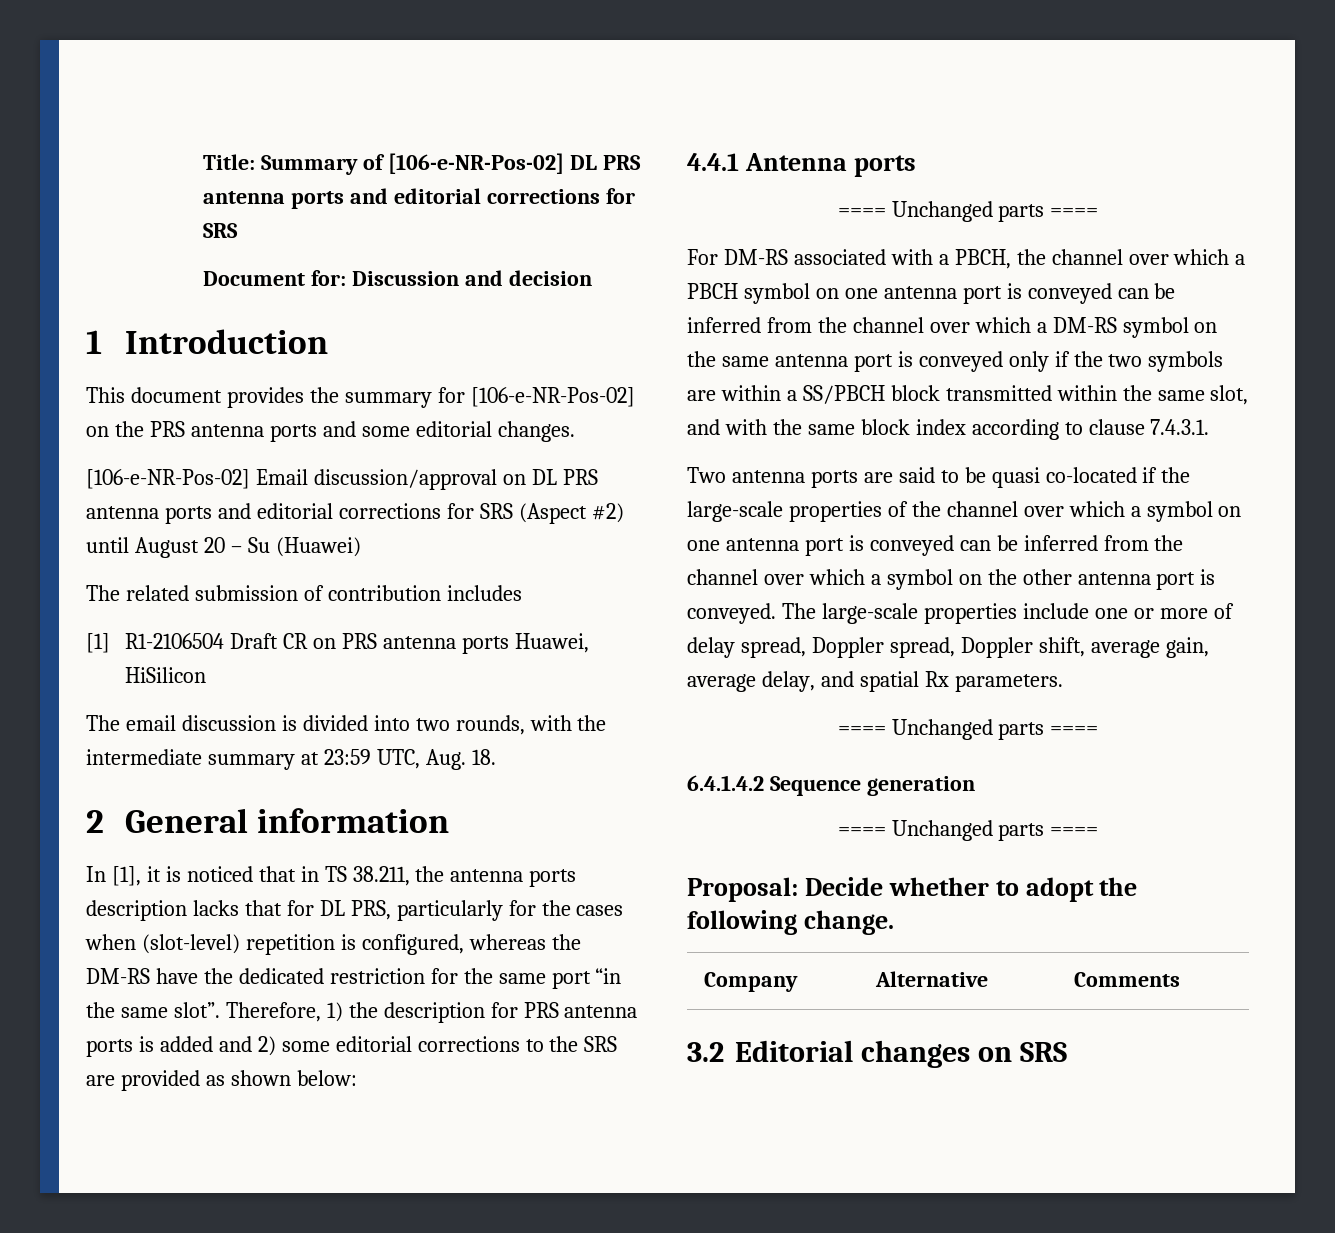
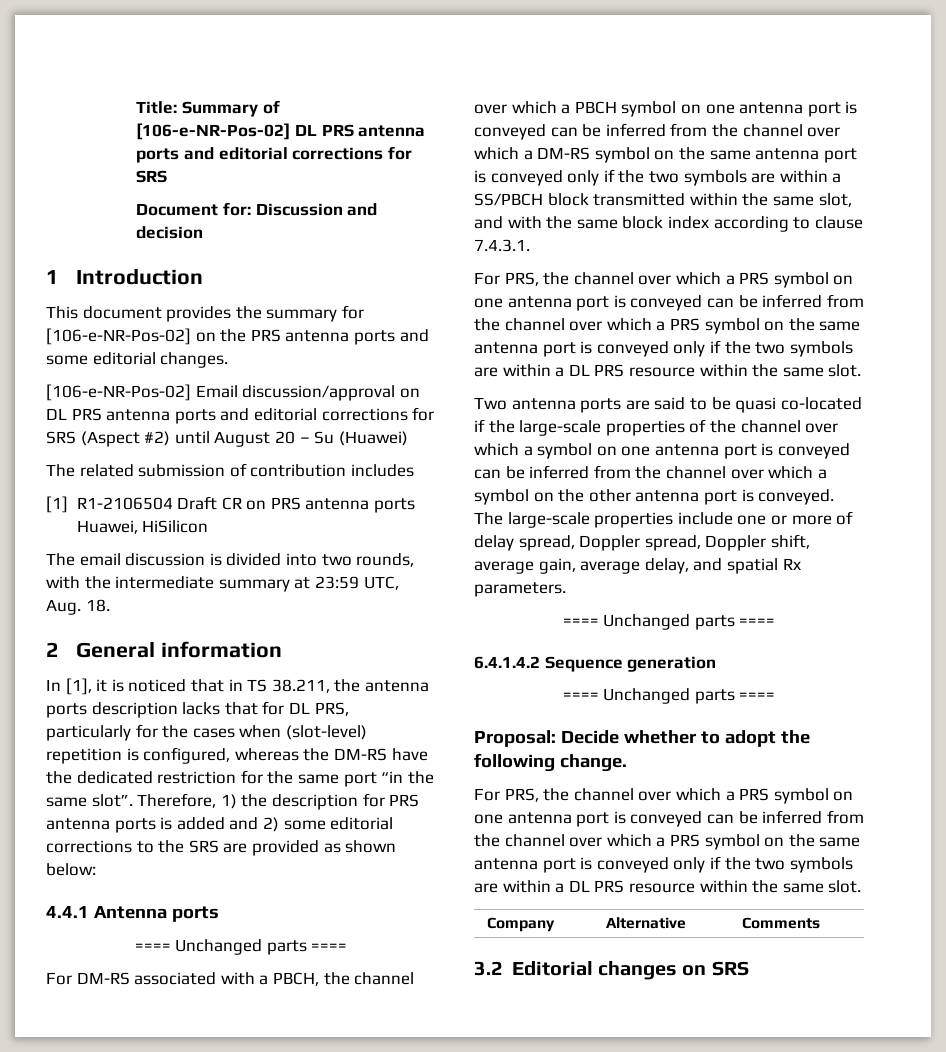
  For DM-RS associated with a PBCH, the channel over which a PBCH symbol on one antenna port is conveyed can be inferred from the channel over which a DM-RS symbol on the same antenna port is conveyed only if the two symbols are within a SS/PBCH block transmitted within the same slot, and with the same block index according to clause 7.4.3.1.
+ For PRS, the channel over which a PRS symbol on one antenna port is conveyed can be inferred from the channel over which a PRS symbol on the same antenna port is conveyed only if the two symbols are within a DL PRS resource within the same slot.
  Proposal: Decide whether to adopt the following change.
+ For PRS, the channel over which a PRS symbol on one antenna port is conveyed can be inferred from the channel over which a PRS symbol on the same antenna port is conveyed only if the two symbols are within a DL PRS resource within the same slot.

